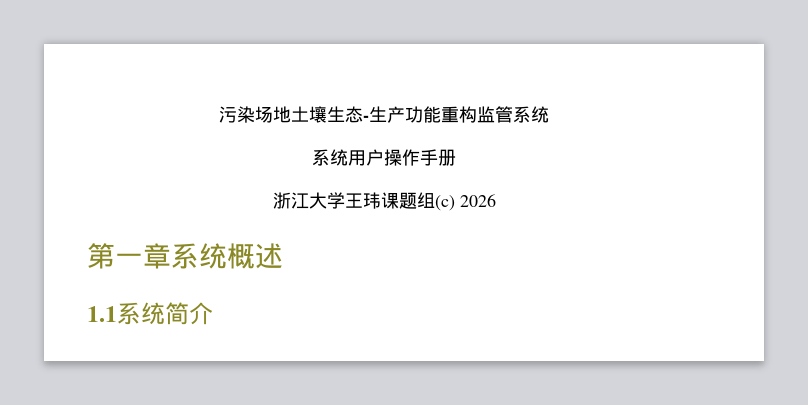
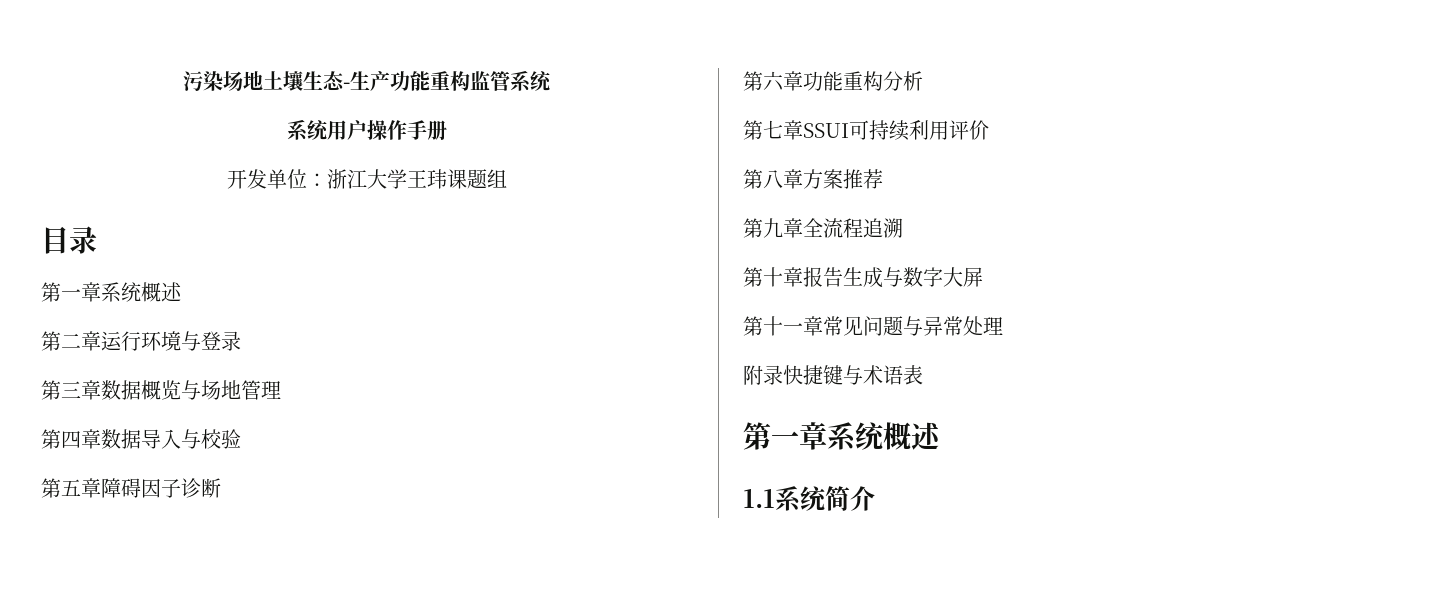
- 浙江大学王玮课题组(c) 2026
+ 开发单位：浙江大学王玮课题组
+ 目录
+ 第一章系统概述
+ 第二章运行环境与登录
+ 第三章数据概览与场地管理
+ 第四章数据导入与校验
+ 第五章障碍因子诊断
+ 第六章功能重构分析
+ 第七章SSUI可持续利用评价
+ 第八章方案推荐
+ 第九章全流程追溯
+ 第十章报告生成与数字大屏
+ 第十一章常见问题与异常处理
+ 附录快捷键与术语表

